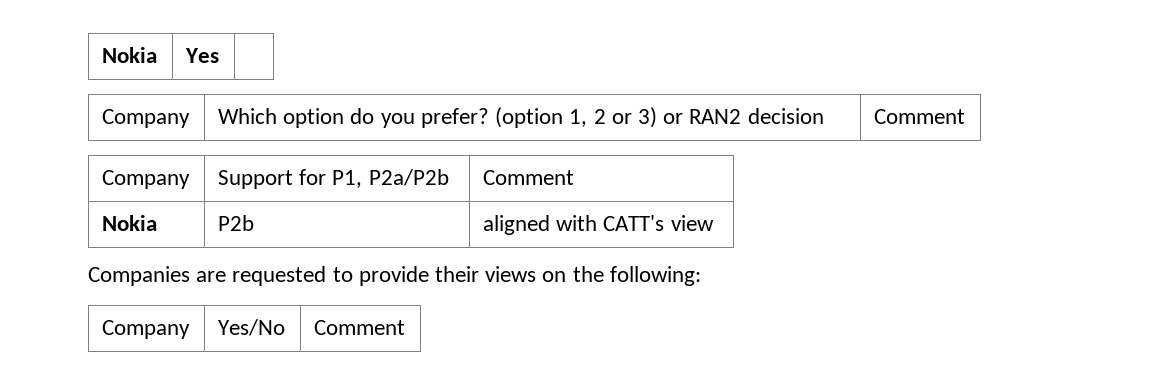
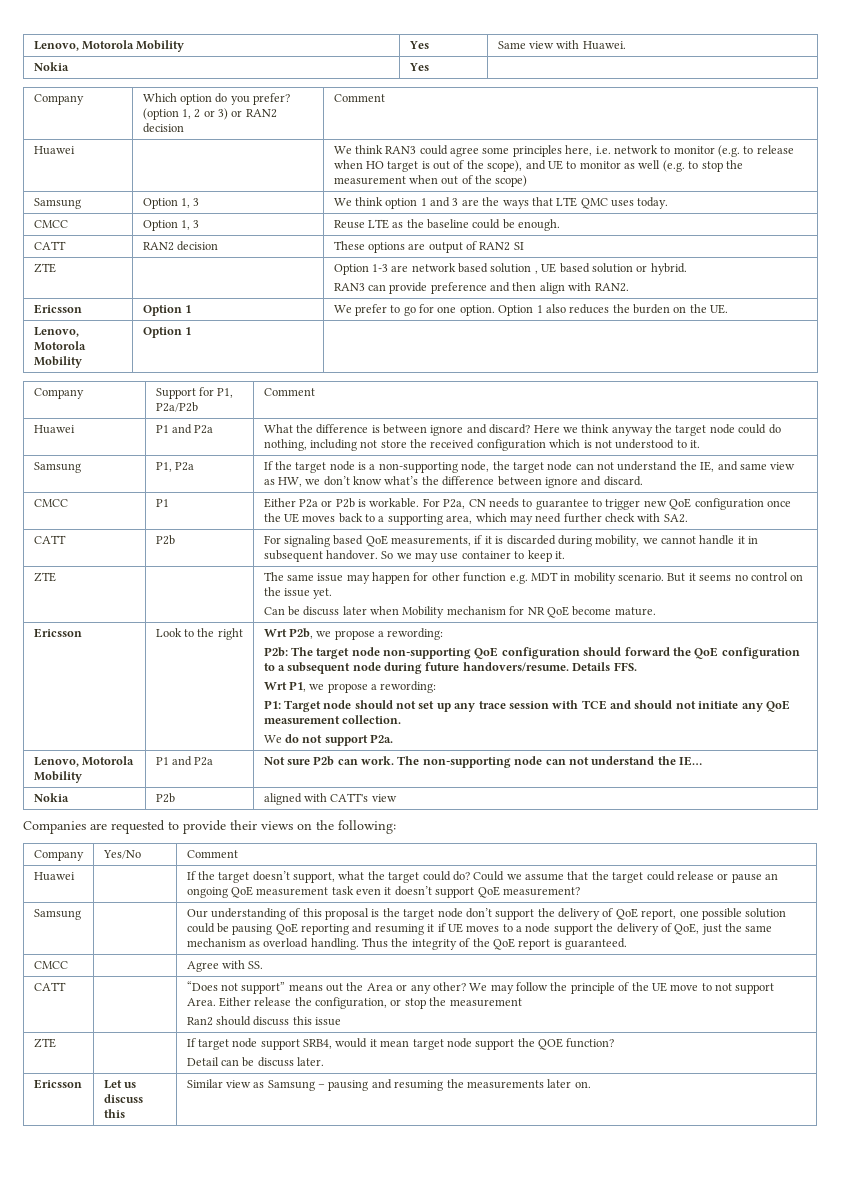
+ Lenovo, Motorola Mobility | Yes | Same view with Huawei.
+ Huawei | | We think RAN3 could agree some principles here, i.e. network to monitor (e.g. to release when HO target is out of the scope), and UE to monitor as well (e.g. to stop the measurement when out of the scope)
+ Samsung | Option 1, 3 | We think option 1 and 3 are the ways that LTE QMC uses today.
+ CMCC | Option 1, 3 | Reuse LTE as the baseline could be enough.
+ CATT | RAN2 decision | These options are output of RAN2 SI
+ ZTE | | Option 1-3 are network based solution , UE based solution or hybrid.
+ RAN3 can provide preference and then align with RAN2.
+ Ericsson | Option 1 | We prefer to go for one option. Option 1 also reduces the burden on the UE.
+ Lenovo, Motorola Mobility | Option 1 |
+ Huawei | P1 and P2a | What the difference is between ignore and discard? Here we think anyway the target node could do nothing, including not store the received configuration which is not understood to it.
+ Samsung | P1, P2a | If the target node is a non-supporting node, the target node can not understand the IE, and same view as HW, we don’t know what’s the difference between ignore and discard.
+ CMCC | P1 | Either P2a or P2b is workable. For P2a, CN needs to guarantee to trigger new QoE configuration once the UE moves back to a supporting area, which may need further check with SA2.
+ CATT | P2b | For signaling based QoE measurements, if it is discarded during mobility, we cannot handle it in subsequent handover. So we may use container to keep it.
+ ZTE | | The same issue may happen for other function e.g. MDT in mobility scenario. But it seems no control on the issue yet.
+ Can be discuss later when Mobility mechanism for NR QoE become mature.
+ Ericsson | Look to the right | Wrt P2b, we propose a rewording:
+ P2b: The target node non-supporting QoE configuration should forward the QoE configuration to a subsequent node during future handovers/resume. Details FFS.
+ Wrt P1, we propose a rewording:
+ P1: Target node should not set up any trace session with TCE and should not initiate any QoE measurement collection.
+ We do not support P2a.
+ Lenovo, Motorola Mobility | P1 and P2a | Not sure P2b can work. The non-supporting node can not understand the IE…
+ Huawei | | If the target doesn’t support, what the target could do? Could we assume that the target could release or pause an ongoing QoE measurement task even it doesn’t support QoE measurement?
+ Samsung | | Our understanding of this proposal is the target node don’t support the delivery of QoE report, one possible solution could be pausing QoE reporting and resuming it if UE moves to a node support the delivery of QoE, just the same mechanism as overload handling. Thus the integrity of the QoE report is guaranteed.
+ CMCC | | Agree with SS.
+ CATT | | “Does not support” means out the Area or any other? We may follow the principle of the UE move to not support Area. Either release the configuration, or stop the measurement
+ Ran2 should discuss this issue
+ ZTE | | If target node support SRB4, would it mean target node support the QOE function?
+ Detail can be discuss later.
+ Ericsson | Let us discuss this | Similar view as Samsung – pausing and resuming the measurements later on.

